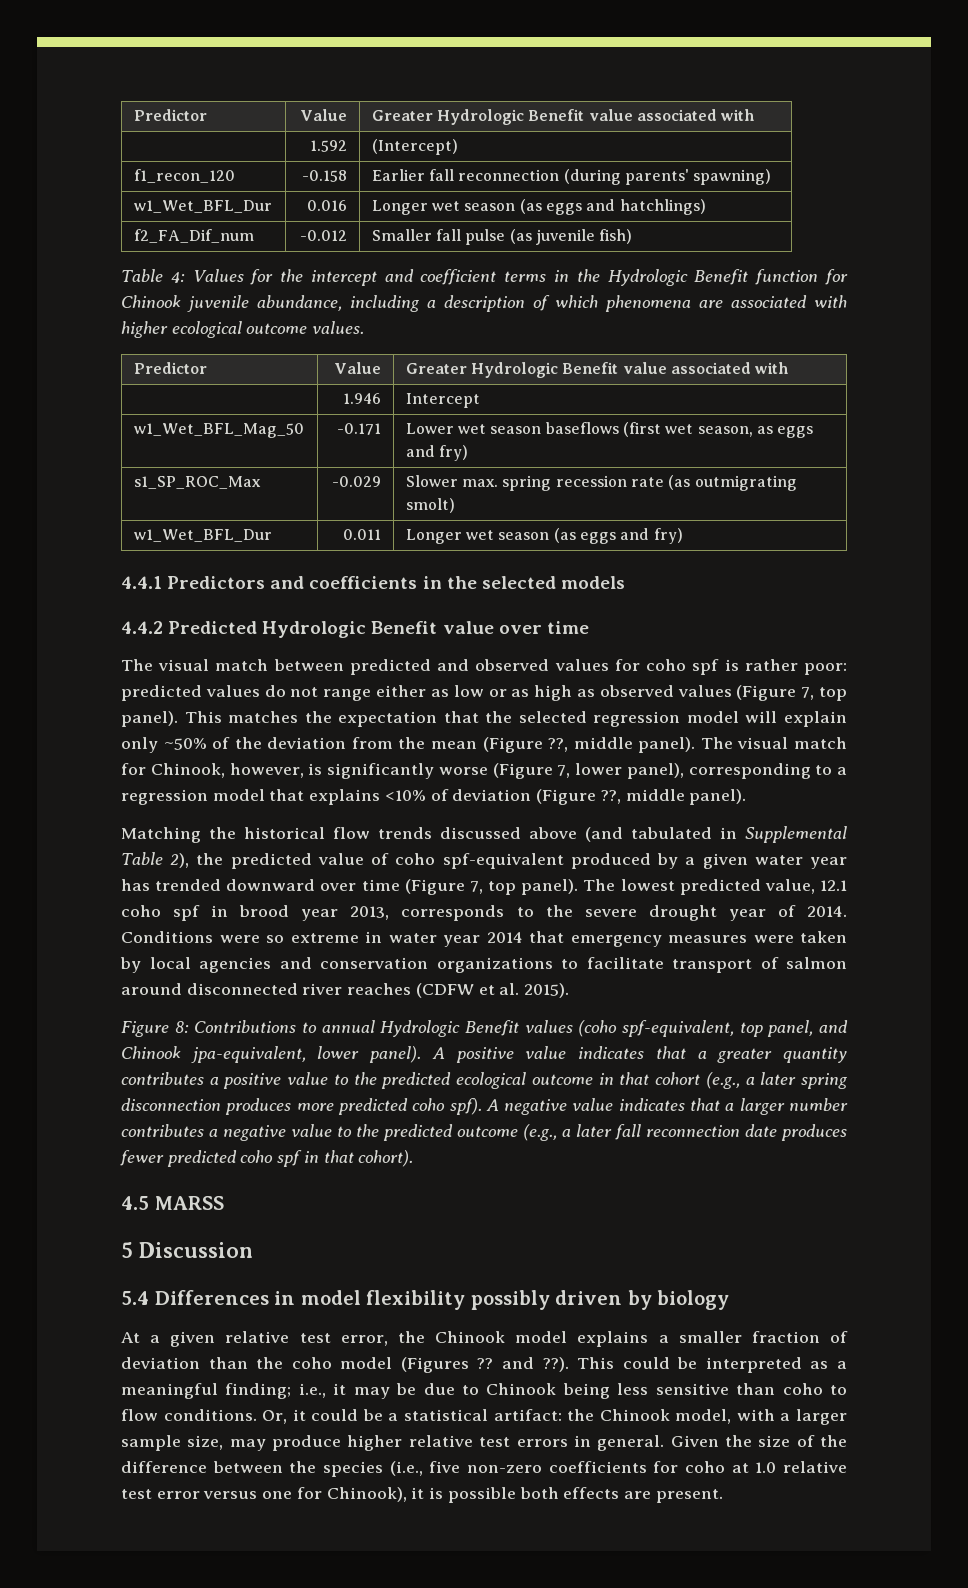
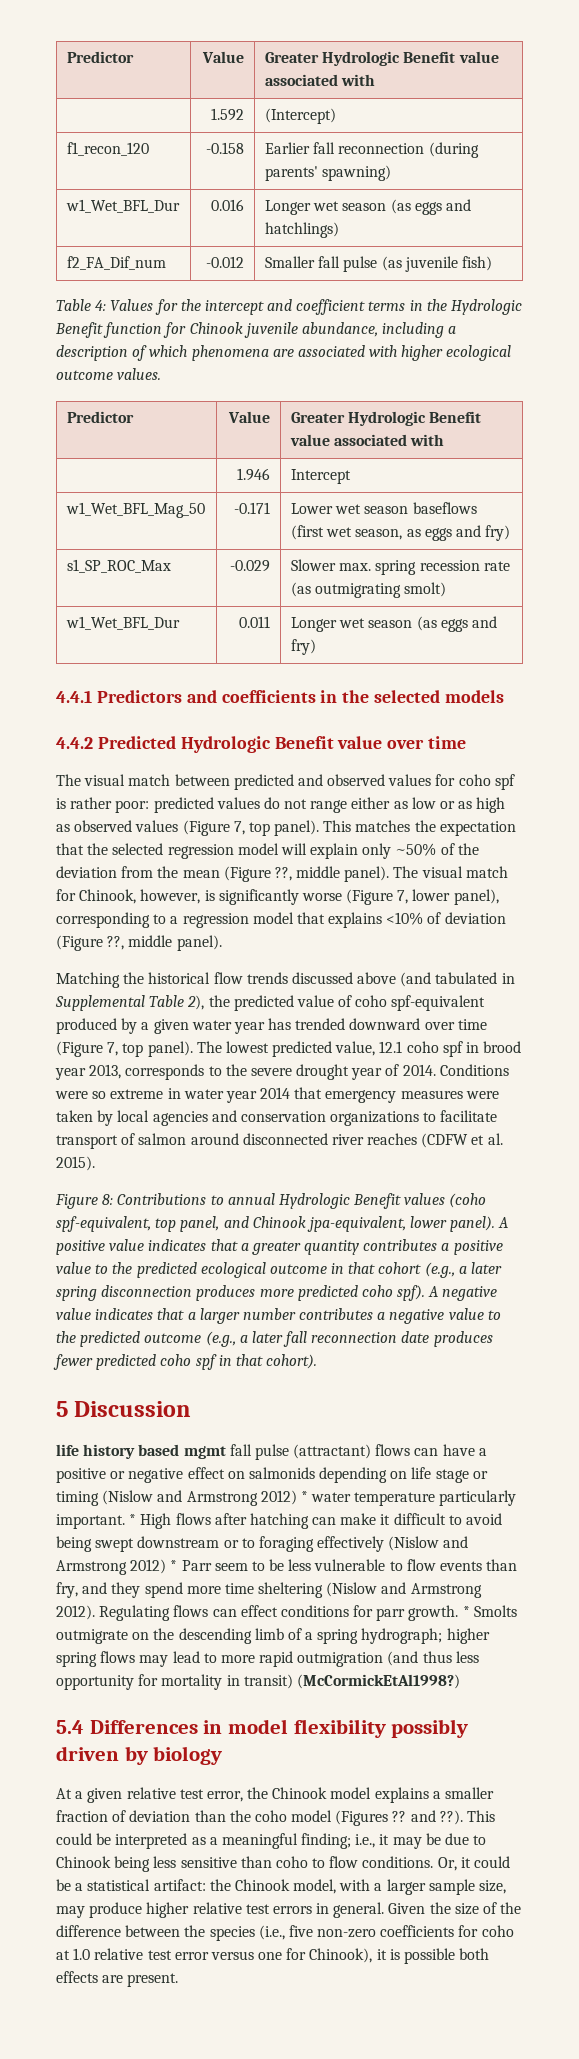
- 4.5 MARSS
+ life history based mgmt fall pulse (attractant) flows can have a positive or negative effect on salmonids depending on life stage or timing (Nislow and Armstrong 2012) * water temperature particularly important. * High flows after hatching can make it difficult to avoid being swept downstream or to foraging effectively (Nislow and Armstrong 2012) * Parr seem to be less vulnerable to flow events than fry, and they spend more time sheltering (Nislow and Armstrong 2012). Regulating flows can effect conditions for parr growth. * Smolts outmigrate on the descending limb of a spring hydrograph; higher spring flows may lead to more rapid outmigration (and thus less opportunity for mortality in transit) (McCormickEtAl1998?)

